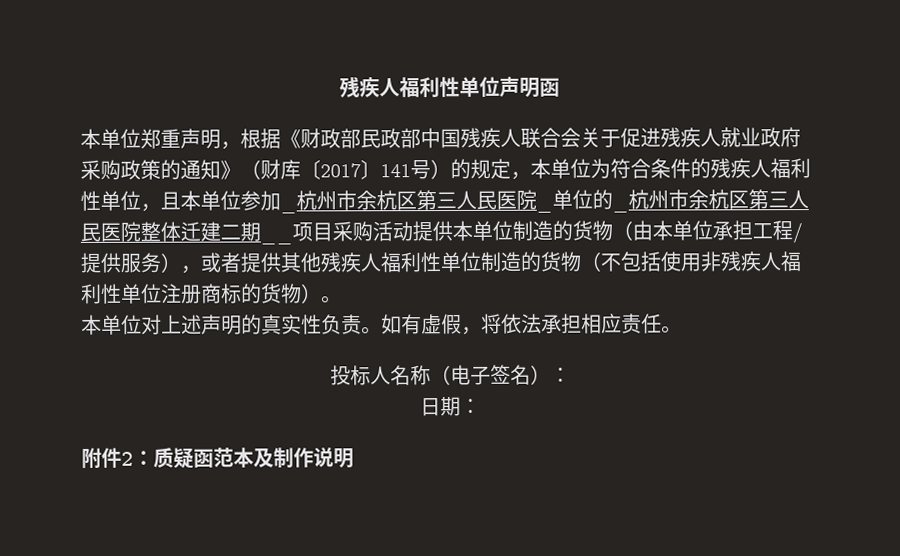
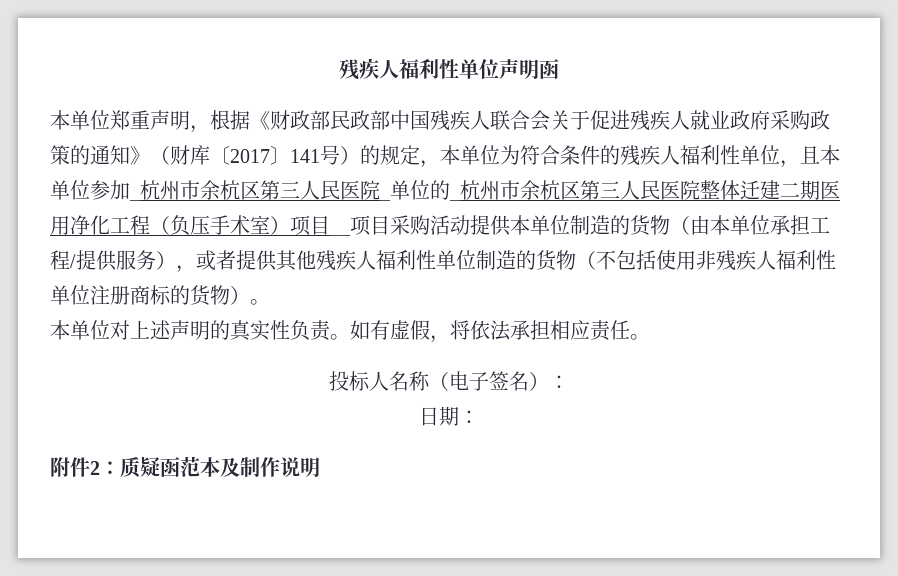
- 本单位郑重声明，根据《财政部民政部中国残疾人联合会关于促进残疾人就业政府采购政策的通知》（财库〔2017〕141号）的规定，本单位为符合条件的残疾人福利性单位，且本单位参加_杭州市余杭区第三人民医院_单位的_杭州市余杭区第三人民医院整体迁建二期__项目采购活动提供本单位制造的货物（由本单位承担工程/提供服务），或者提供其他残疾人福利性单位制造的货物（不包括使用非残疾人福利性单位注册商标的货物）。
+ 本单位郑重声明，根据《财政部民政部中国残疾人联合会关于促进残疾人就业政府采购政策的通知》（财库〔2017〕141号）的规定，本单位为符合条件的残疾人福利性单位，且本单位参加_杭州市余杭区第三人民医院_单位的_杭州市余杭区第三人民医院整体迁建二期医用净化工程（负压手术室）项目__项目采购活动提供本单位制造的货物（由本单位承担工程/提供服务），或者提供其他残疾人福利性单位制造的货物（不包括使用非残疾人福利性单位注册商标的货物）。

